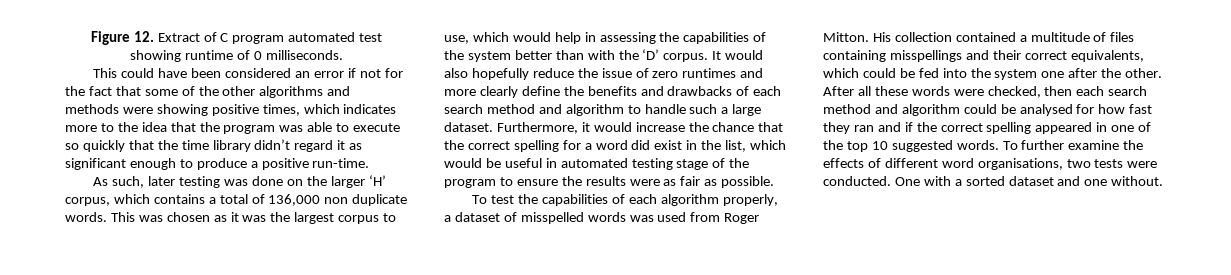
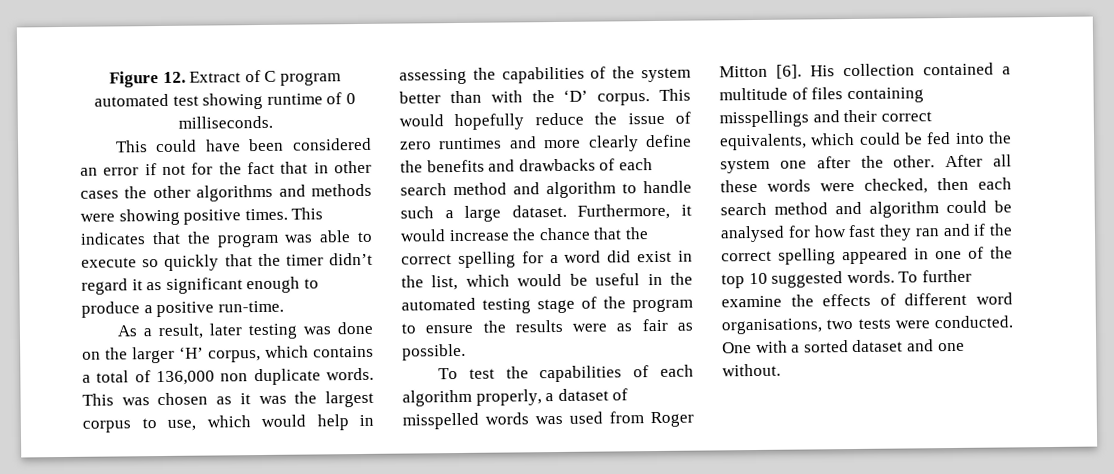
- This could have been considered an error if not for the fact that some of the other algorithms and methods were showing positive times, which indicates more to the idea that the program was able to execute so quickly that the time library didn’t regard it as significant enough to produce a positive run-time.
+ This could have been considered an error if not for the fact that in other cases the other algorithms and methods were showing positive times. This indicates that the program was able to execute so quickly that the timer didn’t regard it as significant enough to produce a positive run-time.
- As such, later testing was done on the larger ‘H’ corpus, which contains a total of 136,000 non duplicate words.
+ As a result, later testing was done on the larger ‘H’ corpus, which contains a total of 136,000 non duplicate words.
- It would also hopefully reduce the issue of zero runtimes and more clearly define the benefits and drawbacks of each search method and algorithm to handle such a large dataset.
+ This would hopefully reduce the issue of zero runtimes and more clearly define the benefits and drawbacks of each search method and algorithm to handle such a large dataset.
- Furthermore, it would increase the chance that the correct spelling for a word did exist in the list, which would be useful in automated testing stage of the program to ensure the results were as fair as possible.
+ Furthermore, it would increase the chance that the correct spelling for a word did exist in the list, which would be useful in the automated testing stage of the program to ensure the results were as fair as possible.
- To test the capabilities of each algorithm properly, a dataset of misspelled words was used from Roger Mitton.
+ To test the capabilities of each algorithm properly, a dataset of misspelled words was used from Roger Mitton [6].

